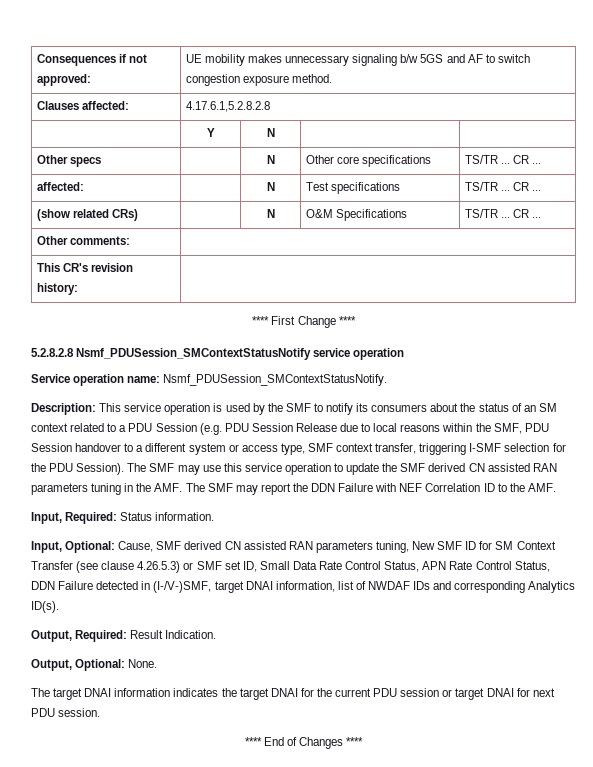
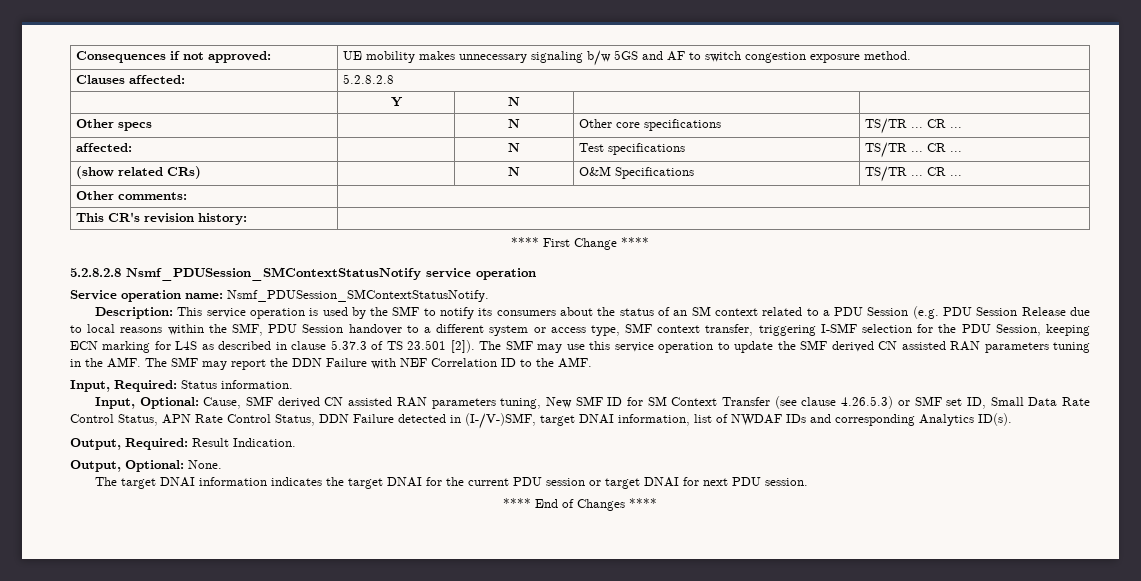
- Clauses affected: | 4.17.6.1,5.2.8.2.8
+ Clauses affected: | 5.2.8.2.8
- Description: This service operation is used by the SMF to notify its consumers about the status of an SM context related to a PDU Session (e.g. PDU Session Release due to local reasons within the SMF, PDU Session handover to a different system or access type, SMF context transfer, triggering I-SMF selection for the PDU Session).
+ Description: This service operation is used by the SMF to notify its consumers about the status of an SM context related to a PDU Session (e.g. PDU Session Release due to local reasons within the SMF, PDU Session handover to a different system or access type, SMF context transfer, triggering I-SMF selection for the PDU Session, keeping ECN marking for L4S as described in clause 5.37.3 of TS 23.501 [2]).

